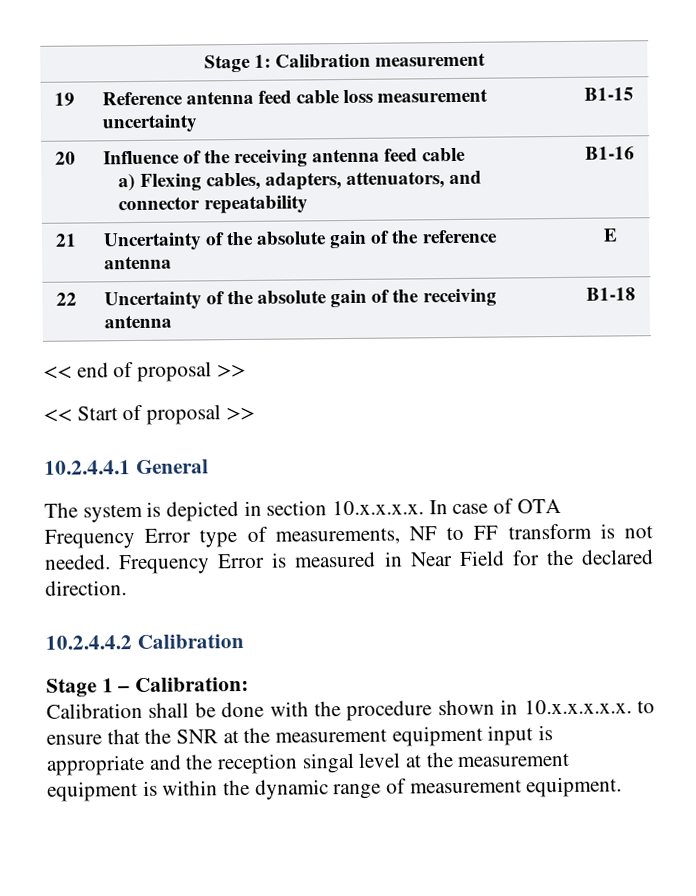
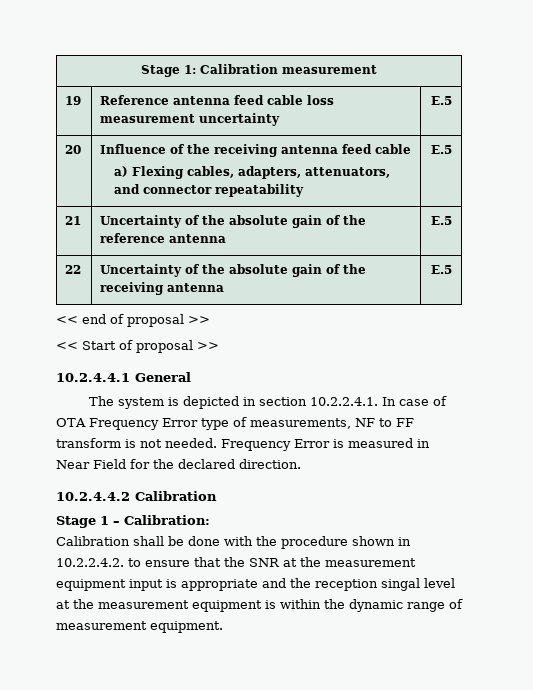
- 19 | Reference antenna feed cable loss measurement uncertainty | B1-15
+ 19 | Reference antenna feed cable loss measurement uncertainty | E.5
  20 | Influence of the receiving antenna feed cable
- a) Flexing cables, adapters, attenuators, and connector repeatability | B1-16
+ a) Flexing cables, adapters, attenuators, and connector repeatability | E.5
- 21 | Uncertainty of the absolute gain of the reference antenna | E
+ 21 | Uncertainty of the absolute gain of the reference antenna | E.5
- 22 | Uncertainty of the absolute gain of the receiving antenna | B1-18
+ 22 | Uncertainty of the absolute gain of the receiving antenna | E.5
- The system is depicted in section 10.x.x.x.x. In case of OTA Frequency Error type of measurements, NF to FF transform is not needed.
+ The system is depicted in section 10.2.2.4.1. In case of OTA Frequency Error type of measurements, NF to FF transform is not needed.
- Calibration shall be done with the procedure shown in 10.x.x.x.x.x. to ensure that the SNR at the measurement equipment input is appropriate and the reception singal level at the measurement equipment is within the dynamic range of measurement equipment.
+ Calibration shall be done with the procedure shown in 10.2.2.4.2. to ensure that the SNR at the measurement equipment input is appropriate and the reception singal level at the measurement equipment is within the dynamic range of measurement equipment.

